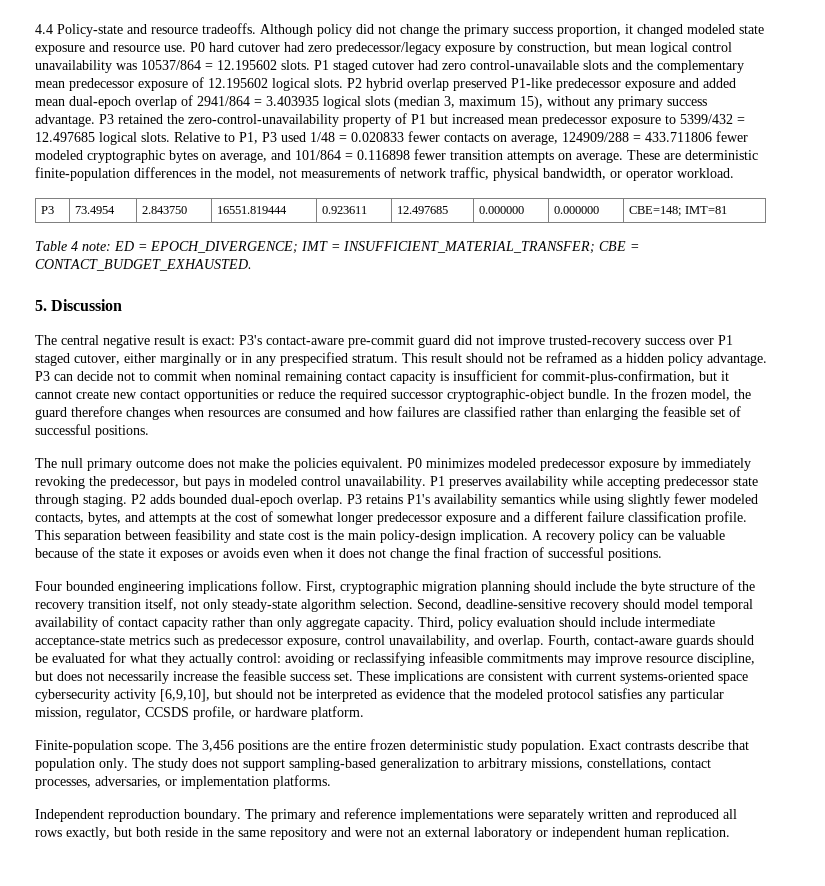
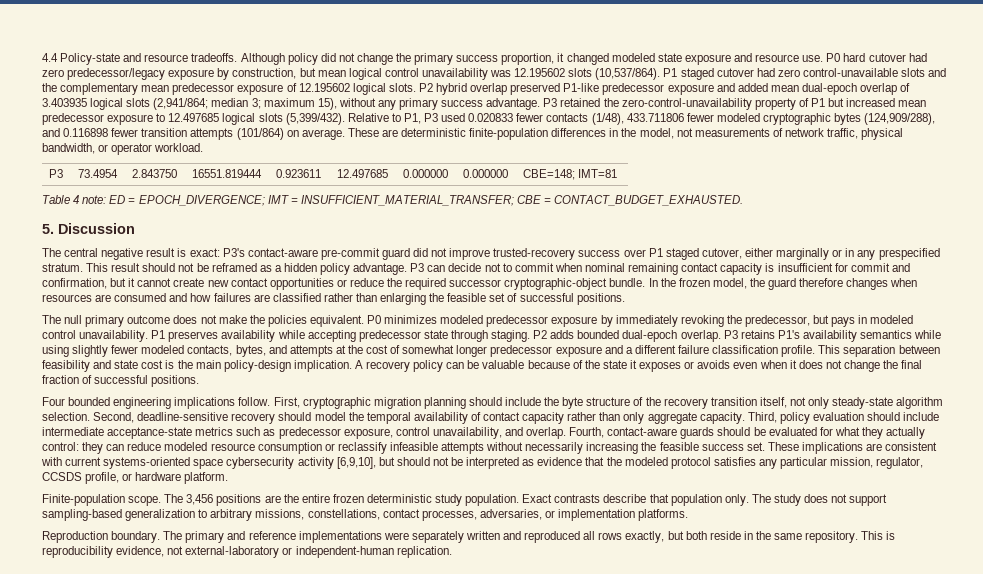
- P0 hard cutover had zero predecessor/legacy exposure by construction, but mean logical control unavailability was 10537/864 = 12.195602 slots.
+ P0 hard cutover had zero predecessor/legacy exposure by construction, but mean logical control unavailability was 12.195602 slots (10,537/864).
- P2 hybrid overlap preserved P1-like predecessor exposure and added mean dual-epoch overlap of 2941/864 = 3.403935 logical slots (median 3, maximum 15), without any primary success advantage.
+ P2 hybrid overlap preserved P1-like predecessor exposure and added mean dual-epoch overlap of 3.403935 logical slots (2,941/864; median 3; maximum 15), without any primary success advantage.
- P3 retained the zero-control-unavailability property of P1 but increased mean predecessor exposure to 5399/432 = 12.497685 logical slots.
+ P3 retained the zero-control-unavailability property of P1 but increased mean predecessor exposure to 12.497685 logical slots (5,399/432).
- Relative to P1, P3 used 1/48 = 0.020833 fewer contacts on average, 124909/288 = 433.711806 fewer modeled cryptographic bytes on average, and 101/864 = 0.116898 fewer transition attempts on average.
+ Relative to P1, P3 used 0.020833 fewer contacts (1/48), 433.711806 fewer modeled cryptographic bytes (124,909/288), and 0.116898 fewer transition attempts (101/864) on average.
- P3 can decide not to commit when nominal remaining contact capacity is insufficient for commit-plus-confirmation, but it cannot create new contact opportunities or reduce the required successor cryptographic-object bundle.
+ P3 can decide not to commit when nominal remaining contact capacity is insufficient for commit and confirmation, but it cannot create new contact opportunities or reduce the required successor cryptographic-object bundle.
- Second, deadline-sensitive recovery should model temporal availability of contact capacity rather than only aggregate capacity.
+ Second, deadline-sensitive recovery should model the temporal availability of contact capacity rather than only aggregate capacity.
- Fourth, contact-aware guards should be evaluated for what they actually control: avoiding or reclassifying infeasible commitments may improve resource discipline, but does not necessarily increase the feasible success set.
+ Fourth, contact-aware guards should be evaluated for what they actually control: they can reduce modeled resource consumption or reclassify infeasible attempts without necessarily increasing the feasible success set.
- Independent reproduction boundary.
+ Reproduction boundary.
- The primary and reference implementations were separately written and reproduced all rows exactly, but both reside in the same repository and were not an external laboratory or independent human replication.
+ The primary and reference implementations were separately written and reproduced all rows exactly, but both reside in the same repository. This is reproducibility evidence, not external-laboratory or independent-human replication.

